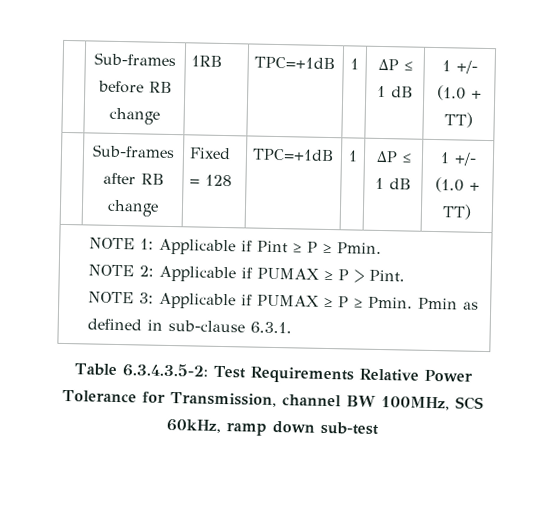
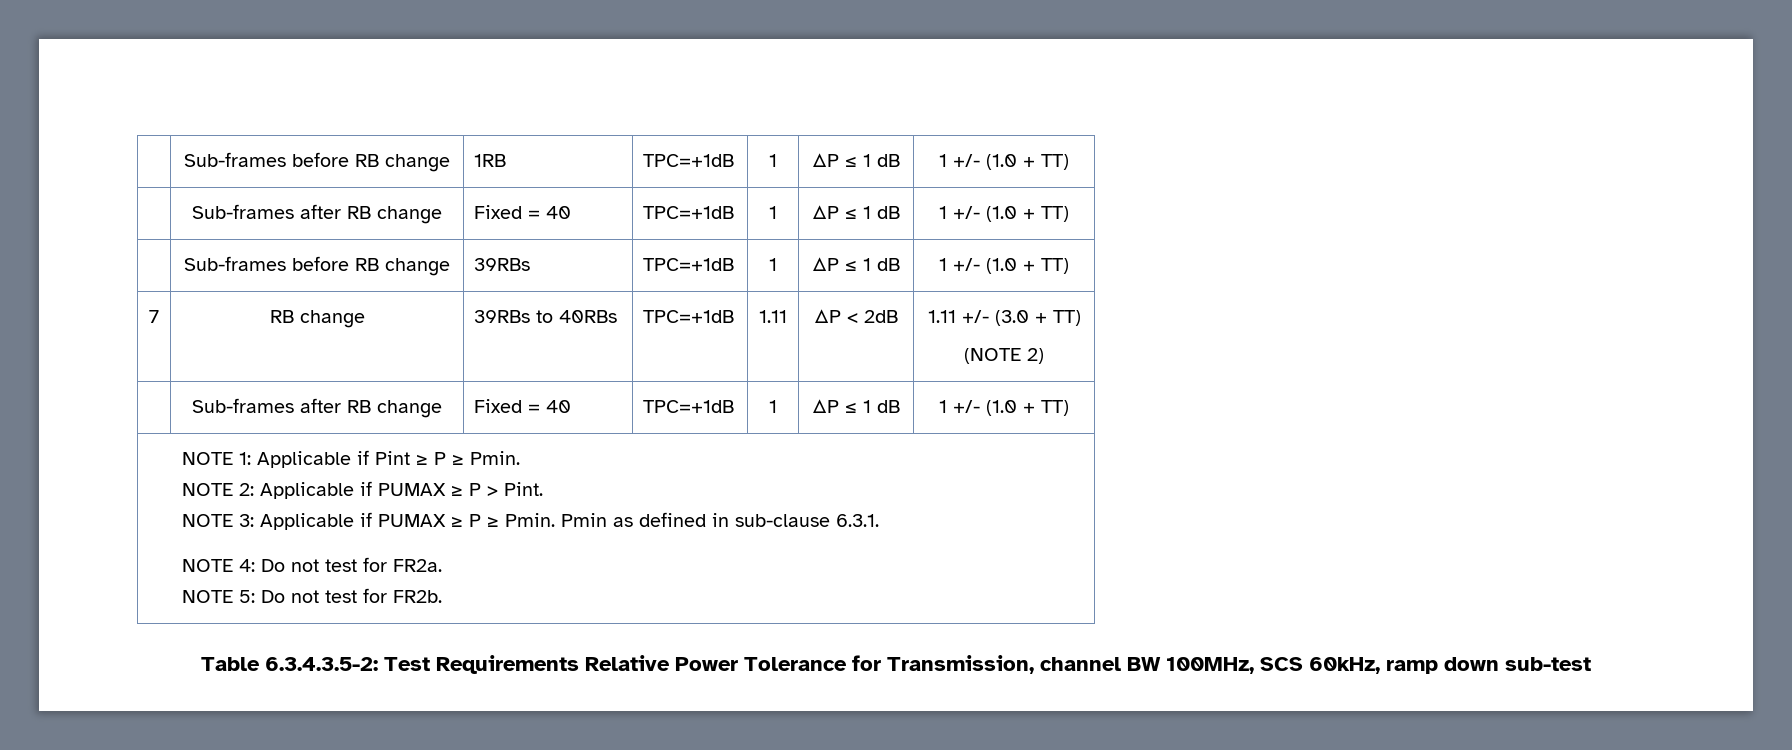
  | Sub-frames before RB change | 1RB | TPC=+1dB | 1 | ΔP ≤ 1 dB | 1 +/- (1.0 + TT)
- | Sub-frames after RB change | Fixed = 128 | TPC=+1dB | 1 | ΔP ≤ 1 dB | 1 +/- (1.0 + TT)
+ | Sub-frames after RB change | Fixed = 40 | TPC=+1dB | 1 | ΔP ≤ 1 dB | 1 +/- (1.0 + TT)
+ | Sub-frames before RB change | 39RBs | TPC=+1dB | 1 | ΔP ≤ 1 dB | 1 +/- (1.0 + TT)
+ 7 | RB change | 39RBs to 40RBs | TPC=+1dB | 1.11 | ΔP < 2dB | 1.11 +/- (3.0 + TT)
+ (NOTE 2)
+ | Sub-frames after RB change | Fixed = 40 | TPC=+1dB | 1 | ΔP ≤ 1 dB | 1 +/- (1.0 + TT)
+ NOTE 4: Do not test for FR2a.
+ NOTE 5: Do not test for FR2b.

